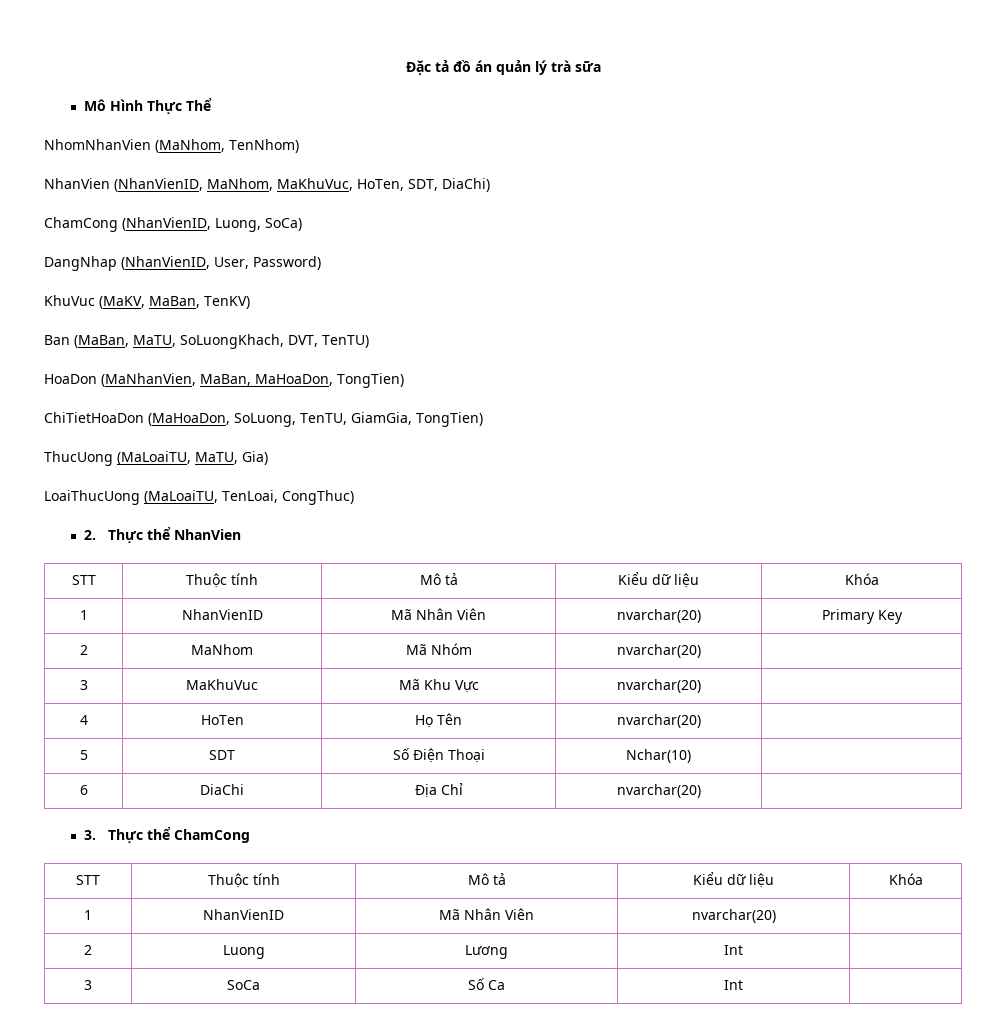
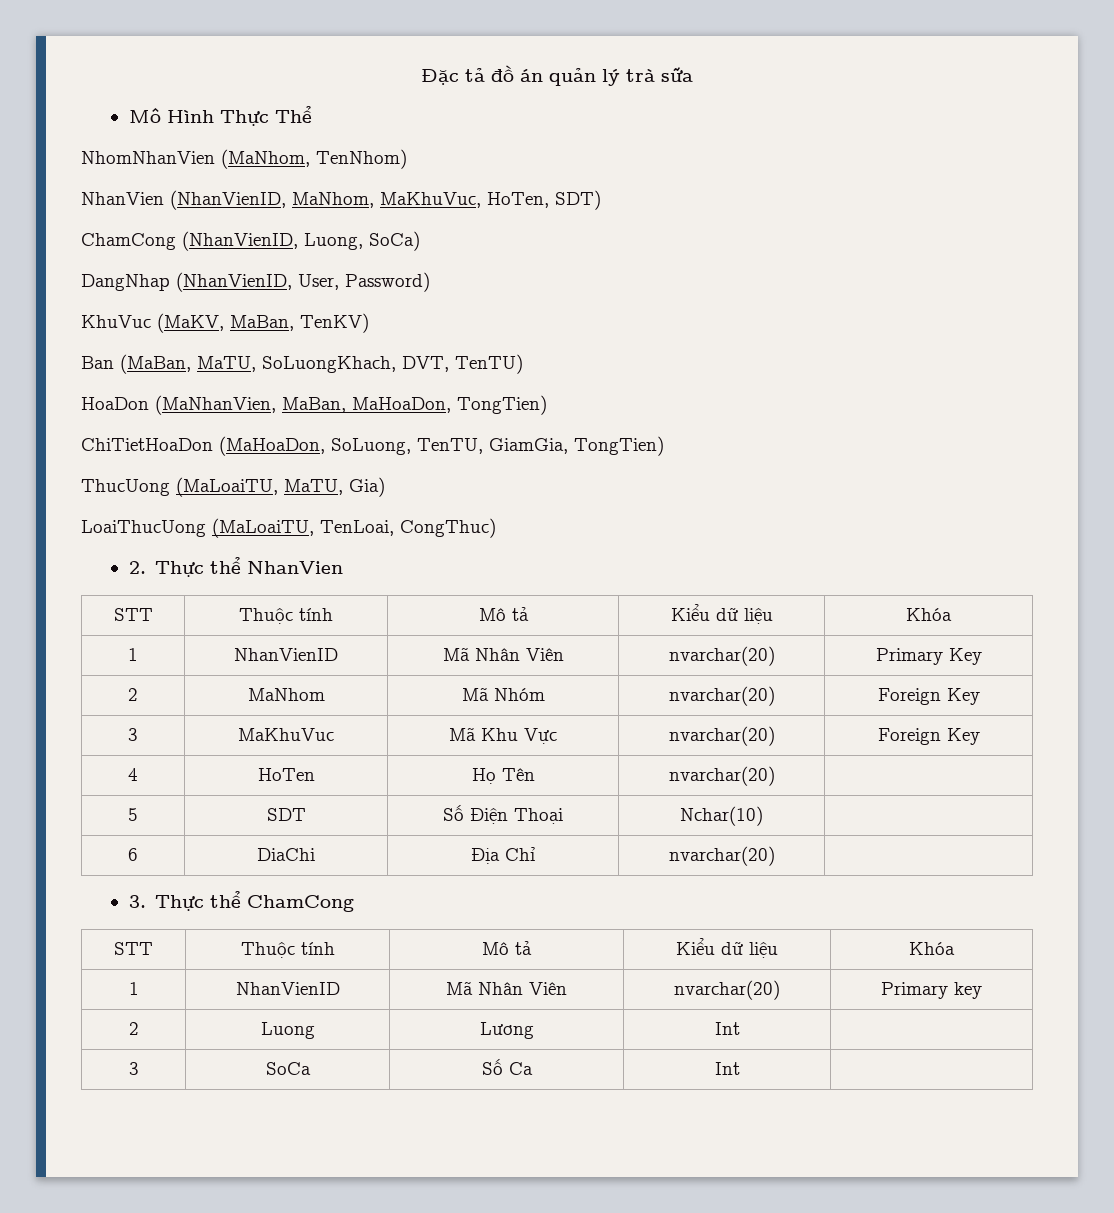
- NhanVien (NhanVienID, MaNhom, MaKhuVuc, HoTen, SDT, DiaChi)
+ NhanVien (NhanVienID, MaNhom, MaKhuVuc, HoTen, SDT)
- 2 | MaNhom | Mã Nhóm | nvarchar(20) |
+ 2 | MaNhom | Mã Nhóm | nvarchar(20) | Foreign Key
- 3 | MaKhuVuc | Mã Khu Vực | nvarchar(20) |
+ 3 | MaKhuVuc | Mã Khu Vực | nvarchar(20) | Foreign Key
  3. Thực thể ChamCong
  STT | Thuộc tính | Mô tả | Kiểu dữ liệu | Khóa
- 1 | NhanVienID | Mã Nhân Viên | nvarchar(20) |
+ 1 | NhanVienID | Mã Nhân Viên | nvarchar(20) | Primary key

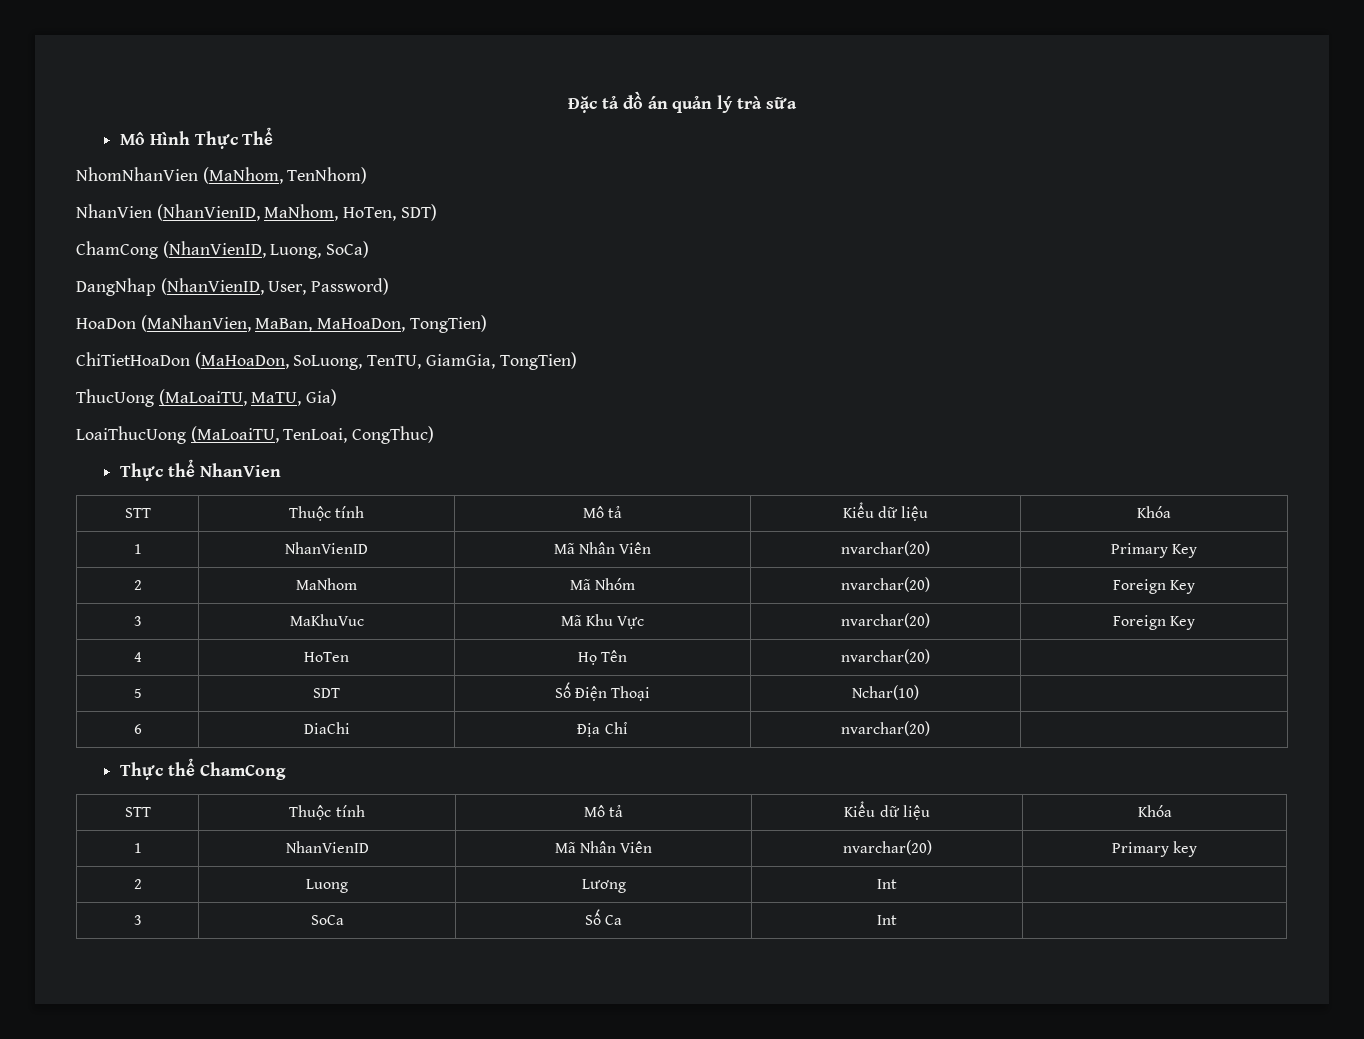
- NhanVien (NhanVienID, MaNhom, MaKhuVuc, HoTen, SDT)
+ NhanVien (NhanVienID, MaNhom, HoTen, SDT)
- KhuVuc (MaKV, MaBan, TenKV)
- Ban (MaBan, MaTU, SoLuongKhach, DVT, TenTU)
- 2. Thực thể NhanVien
+ Thực thể NhanVien
- 3. Thực thể ChamCong
+ Thực thể ChamCong

